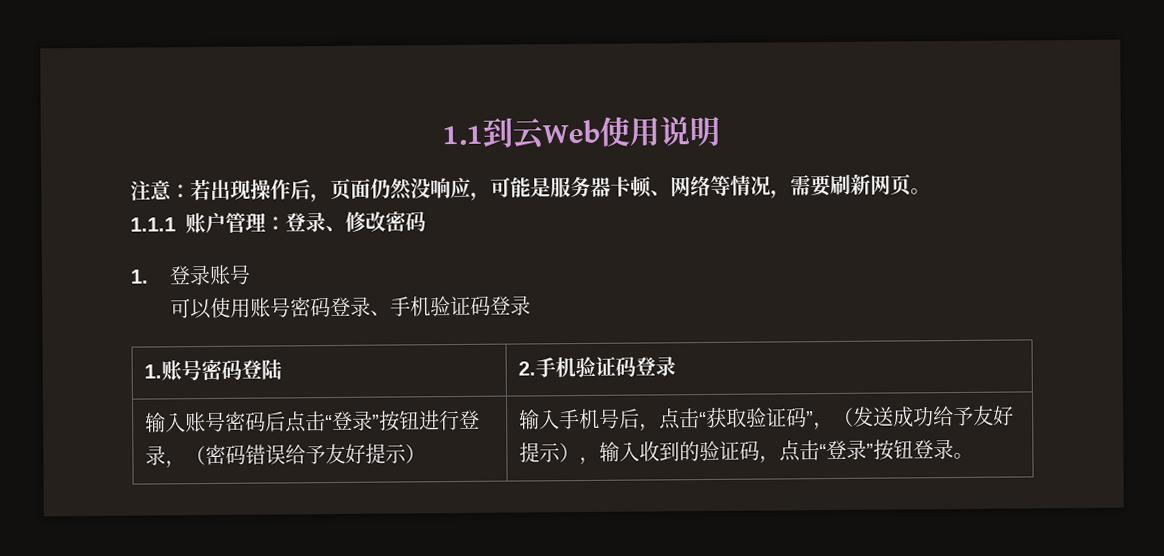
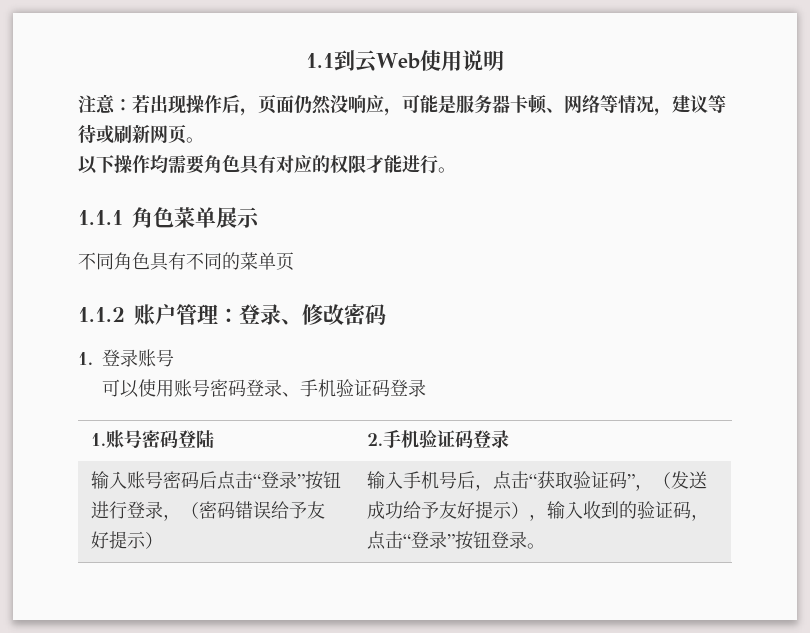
- 注意：若出现操作后，页面仍然没响应，可能是服务器卡顿、网络等情况，需要刷新网页。
+ 注意：若出现操作后，页面仍然没响应，可能是服务器卡顿、网络等情况，建议等待或刷新网页。
- 1.1.1账户管理：登录、修改密码
+ 以下操作均需要角色具有对应的权限才能进行。
+ 1.1.1角色菜单展示
+ 不同角色具有不同的菜单页
+ 1.1.2账户管理：登录、修改密码

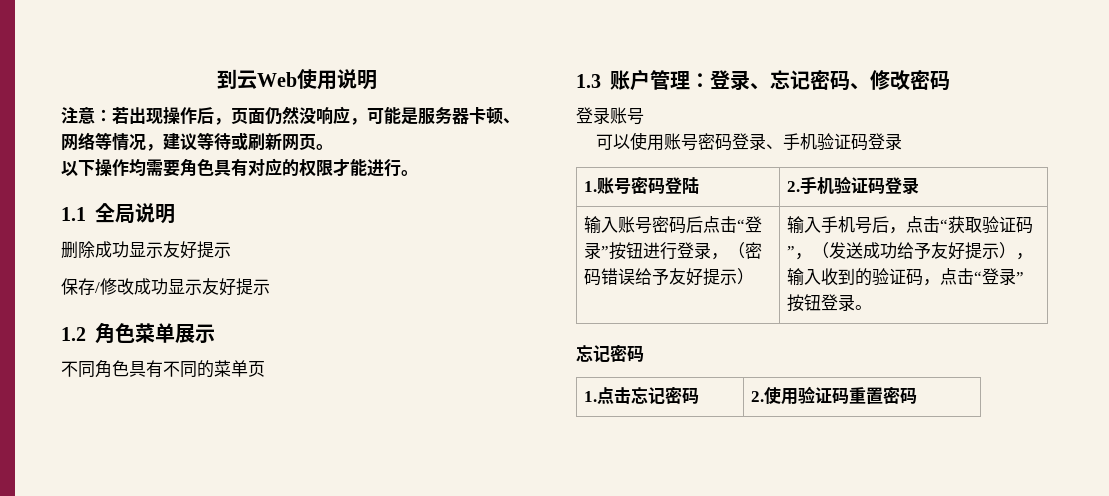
- 1.1到云Web使用说明
+ 到云Web使用说明
- 1.1.1角色菜单展示
+ 1.1全局说明
+ 删除成功显示友好提示
+ 保存/修改成功显示友好提示
+ 1.2角色菜单展示
- 1.1.2账户管理：登录、修改密码
+ 1.3账户管理：登录、忘记密码、修改密码
- 1.登录账号
+ 登录账号
  输入手机号后，点击“获取验证码”，（发送成功给予友好提示），输入收到的验证码，点击“登录”按钮登录。
+ 忘记密码
+ 1.点击忘记密码 | 2.使用验证码重置密码

